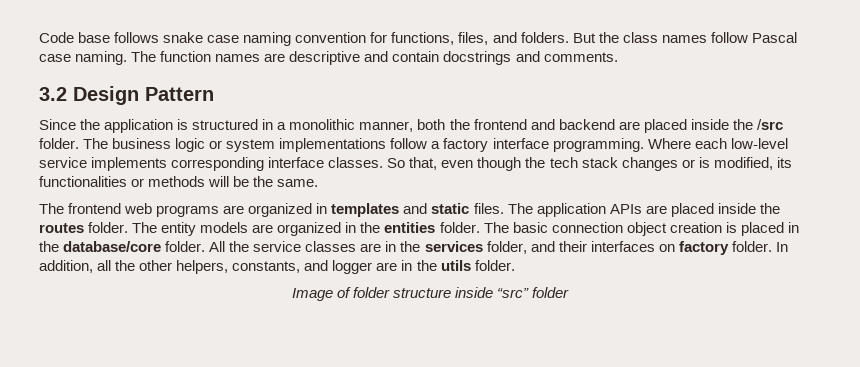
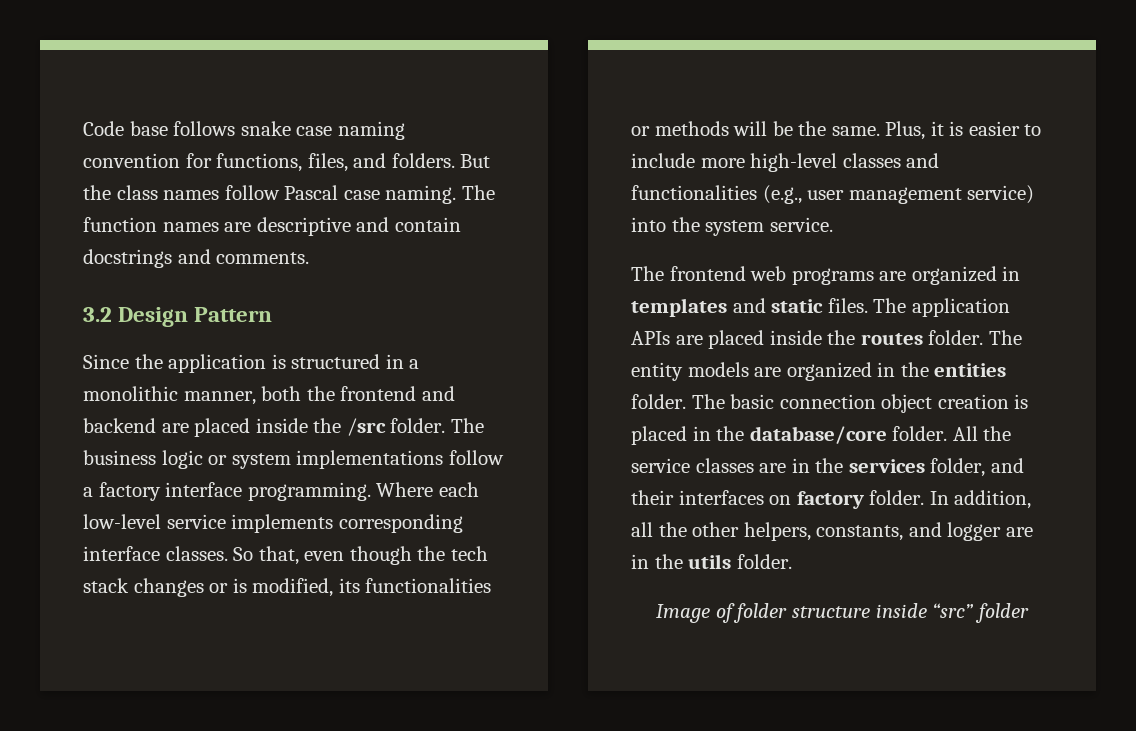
+ Plus, it is easier to include more high-level classes and functionalities (e.g., user management service) into the system service.

